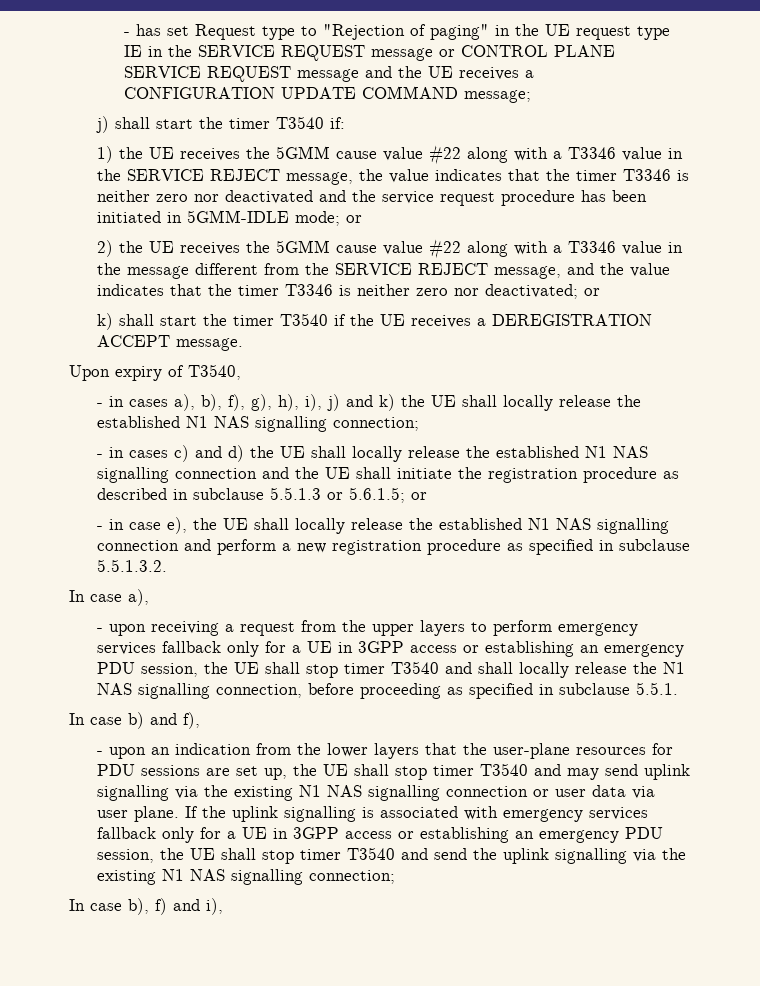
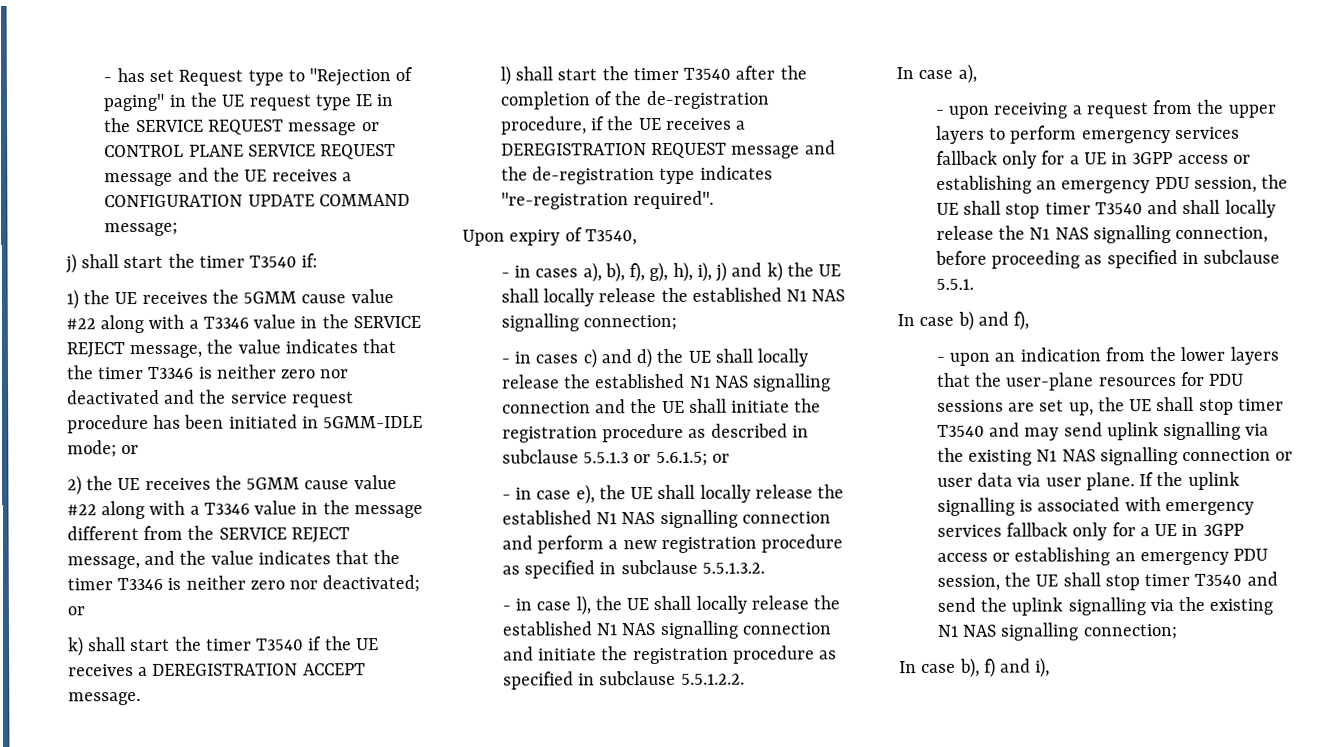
+ l) shall start the timer T3540 after the completion of the de-registration procedure, if the UE receives a DEREGISTRATION REQUEST message and the de-registration type indicates "re-registration required".
+ - in case l), the UE shall locally release the established N1 NAS signalling connection and initiate the registration procedure as specified in subclause 5.5.1.2.2.

